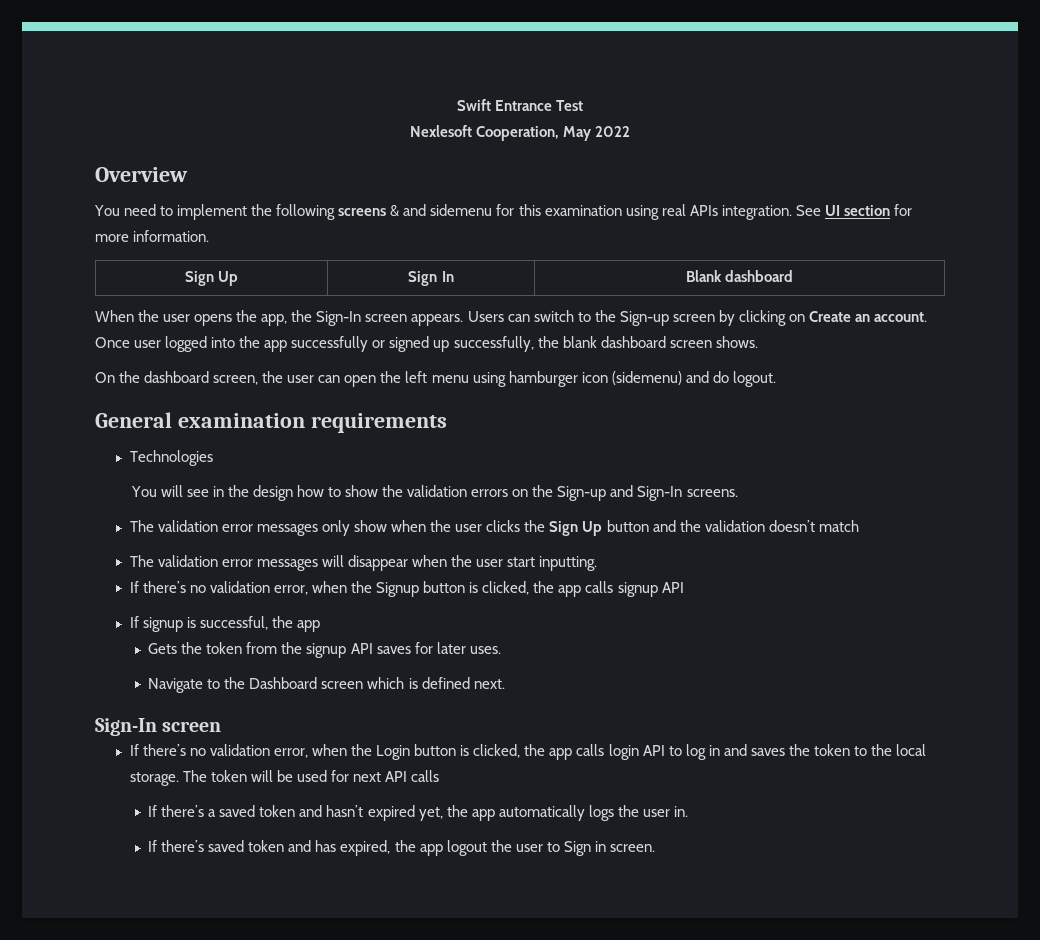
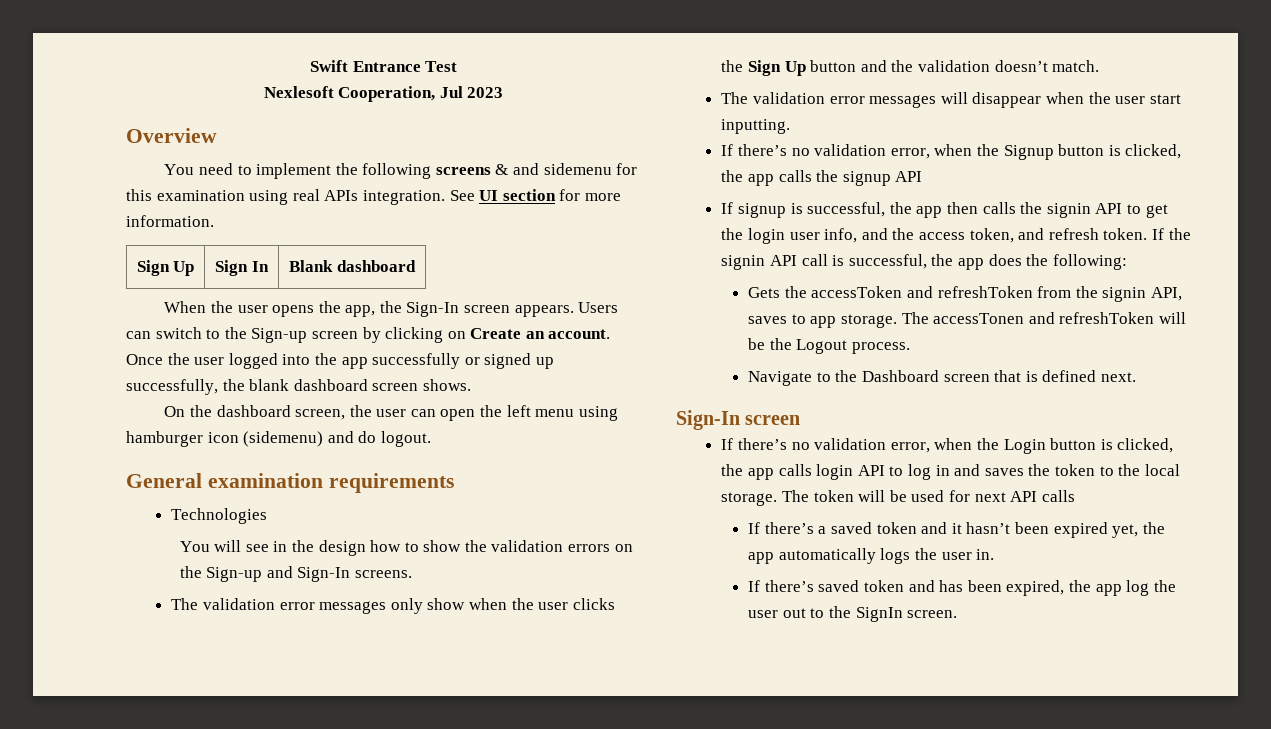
- Nexlesoft Cooperation, May 2022
+ Nexlesoft Cooperation, Jul 2023
- Once user logged into the app successfully or signed up successfully, the blank dashboard screen shows.
+ Once the user logged into the app successfully or signed up successfully, the blank dashboard screen shows.
- The validation error messages only show when the user clicks the Sign Up button and the validation doesn’t match
+ The validation error messages only show when the user clicks the Sign Up button and the validation doesn’t match.
- If there’s no validation error, when the Signup button is clicked, the app calls signup API
+ If there’s no validation error, when the Signup button is clicked, the app calls the signup API
- If signup is successful, the app
- Gets the token from the signup API saves for later uses.
+ If signup is successful, the app then calls the signin API to get the login user info, and the access token, and refresh token. If the signin API call is successful, the app does the following:
+ Gets the accessToken and refreshToken from the signin API, saves to app storage. The accessTonen and refreshToken will be the Logout process.
- Navigate to the Dashboard screen which is defined next.
+ Navigate to the Dashboard screen that is defined next.
- If there’s a saved token and hasn’t expired yet, the app automatically logs the user in.
+ If there’s a saved token and it hasn’t been expired yet, the app automatically logs the user in.
- If there’s saved token and has expired, the app logout the user to Sign in screen.
+ If there’s saved token and has been expired, the app log the user out to the SignIn screen.

